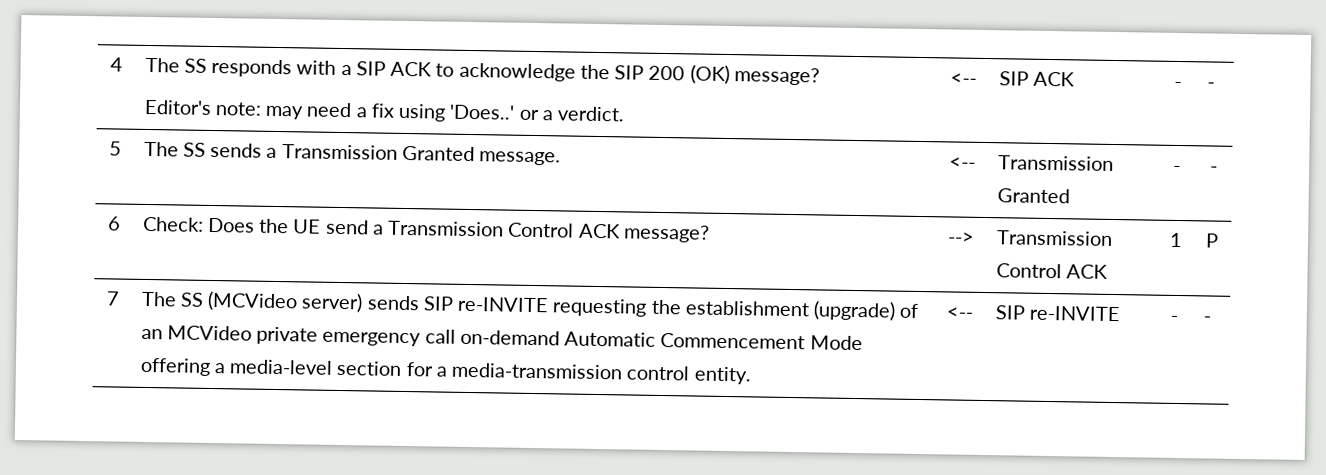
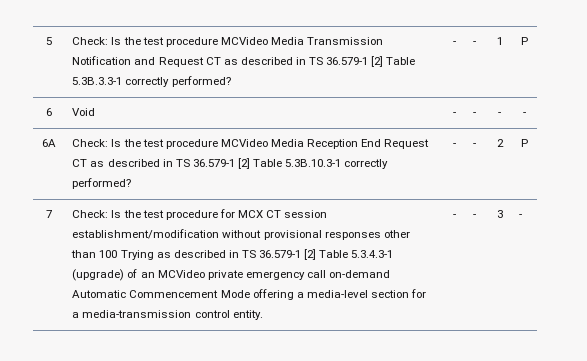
- 4 | The SS responds with a SIP ACK to acknowledge the SIP 200 (OK) message?
- Editor's note: may need a fix using 'Does..' or a verdict. | <-- | SIP ACK | - | -
- 5 | The SS sends a Transmission Granted message. | <-- | Transmission Granted | - | -
- 6 | Check: Does the UE send a Transmission Control ACK message? | --> | Transmission Control ACK | 1 | P
- 7 | The SS (MCVideo server) sends SIP re-INVITE requesting the establishment (upgrade) of an MCVideo private emergency call on-demand Automatic Commencement Mode offering a media-level section for a media-transmission control entity. | <-- | SIP re-INVITE | - | -
+ 5 | Check: Is the test procedure MCVideo Media Transmission Notification and Request CT as described in TS 36.579-1 [2] Table 5.3B.3.3-1 correctly performed? | - | - | 1 | P
+ 6 | Void | - | - | - | -
+ 6A | Check: Is the test procedure MCVideo Media Reception End Request CT as described in TS 36.579-1 [2] Table 5.3B.10.3-1 correctly performed? | - | - | 2 | P
+ 7 | Check: Is the test procedure for MCX CT session establishment/modification without provisional responses other than 100 Trying as described in TS 36.579-1 [2] Table 5.3.4.3-1 (upgrade) of an MCVideo private emergency call on-demand Automatic Commencement Mode offering a media-level section for a media-transmission control entity. | - | - | 3 | -

